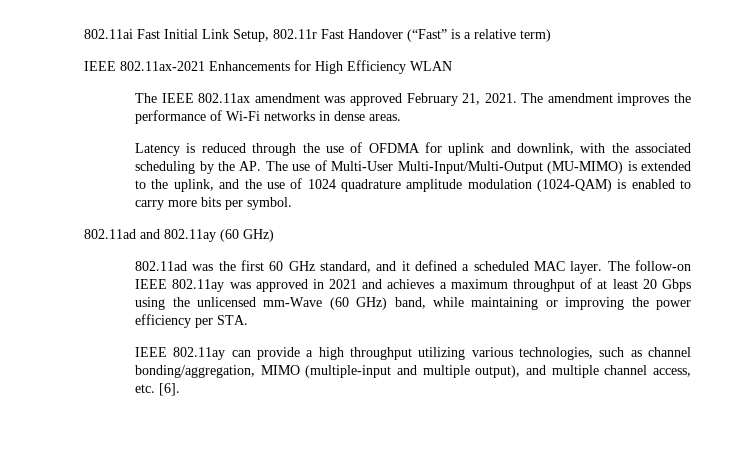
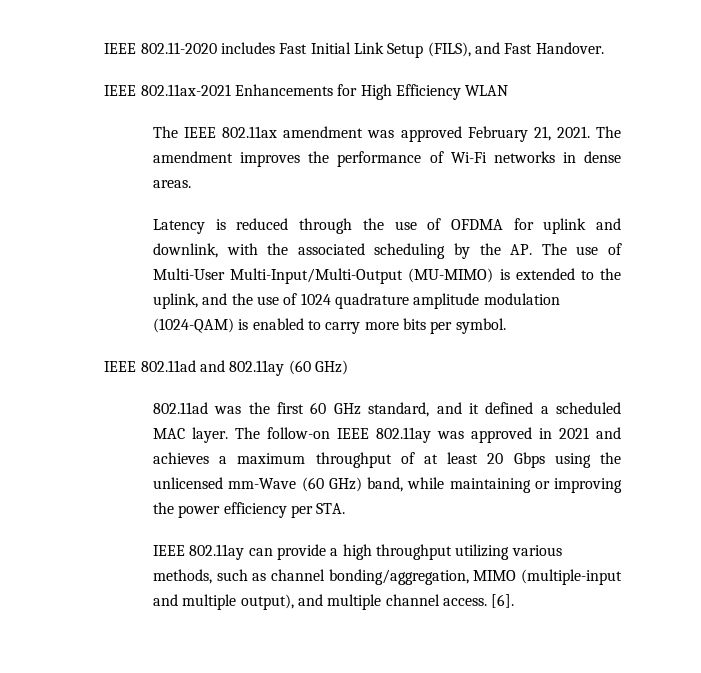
- 802.11ai Fast Initial Link Setup, 802.11r Fast Handover (“Fast” is a relative term)
+ IEEE 802.11-2020 includes Fast Initial Link Setup (FILS), and Fast Handover.
- 802.11ad and 802.11ay (60 GHz)
+ IEEE 802.11ad and 802.11ay (60 GHz)
- IEEE 802.11ay can provide a high throughput utilizing various technologies, such as channel bonding/aggregation, MIMO (multiple-input and multiple output), and multiple channel access, etc. [6].
+ IEEE 802.11ay can provide a high throughput utilizing various methods, such as channel bonding/aggregation, MIMO (multiple-input and multiple output), and multiple channel access. [6].

